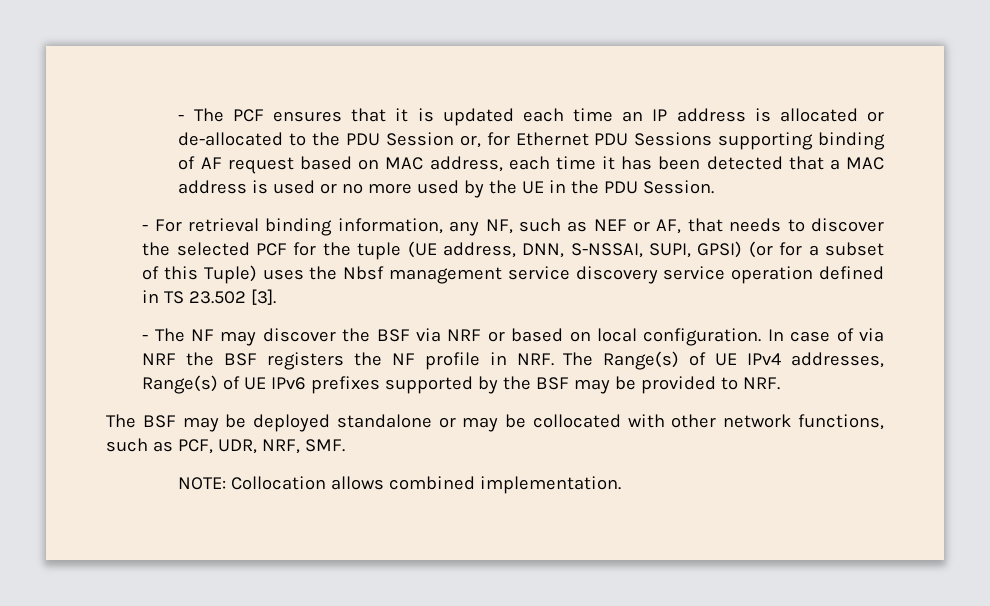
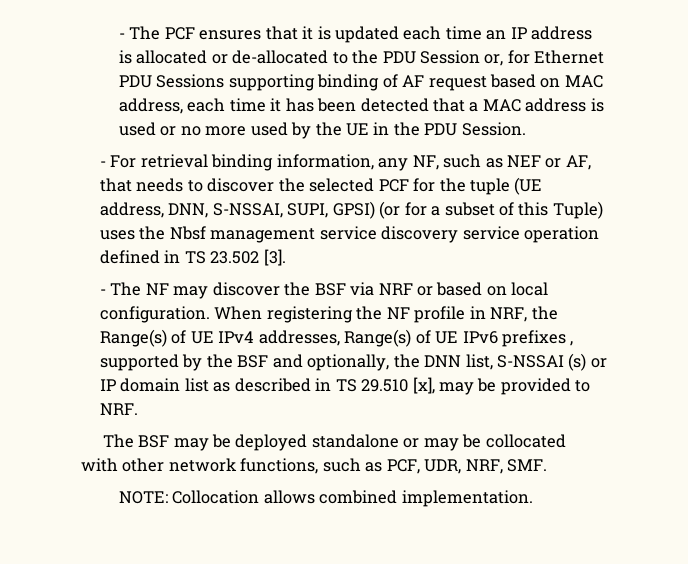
- In case of via NRF the BSF registers the NF profile in NRF. The Range(s) of UE IPv4 addresses, Range(s) of UE IPv6 prefixes supported by the BSF may be provided to NRF.
+ When registering the NF profile in NRF, the Range(s) of UE IPv4 addresses, Range(s) of UE IPv6 prefixes , supported by the BSF and optionally, the DNN list, S-NSSAI (s) or IP domain list as described in TS 29.510 [x], may be provided to NRF.

